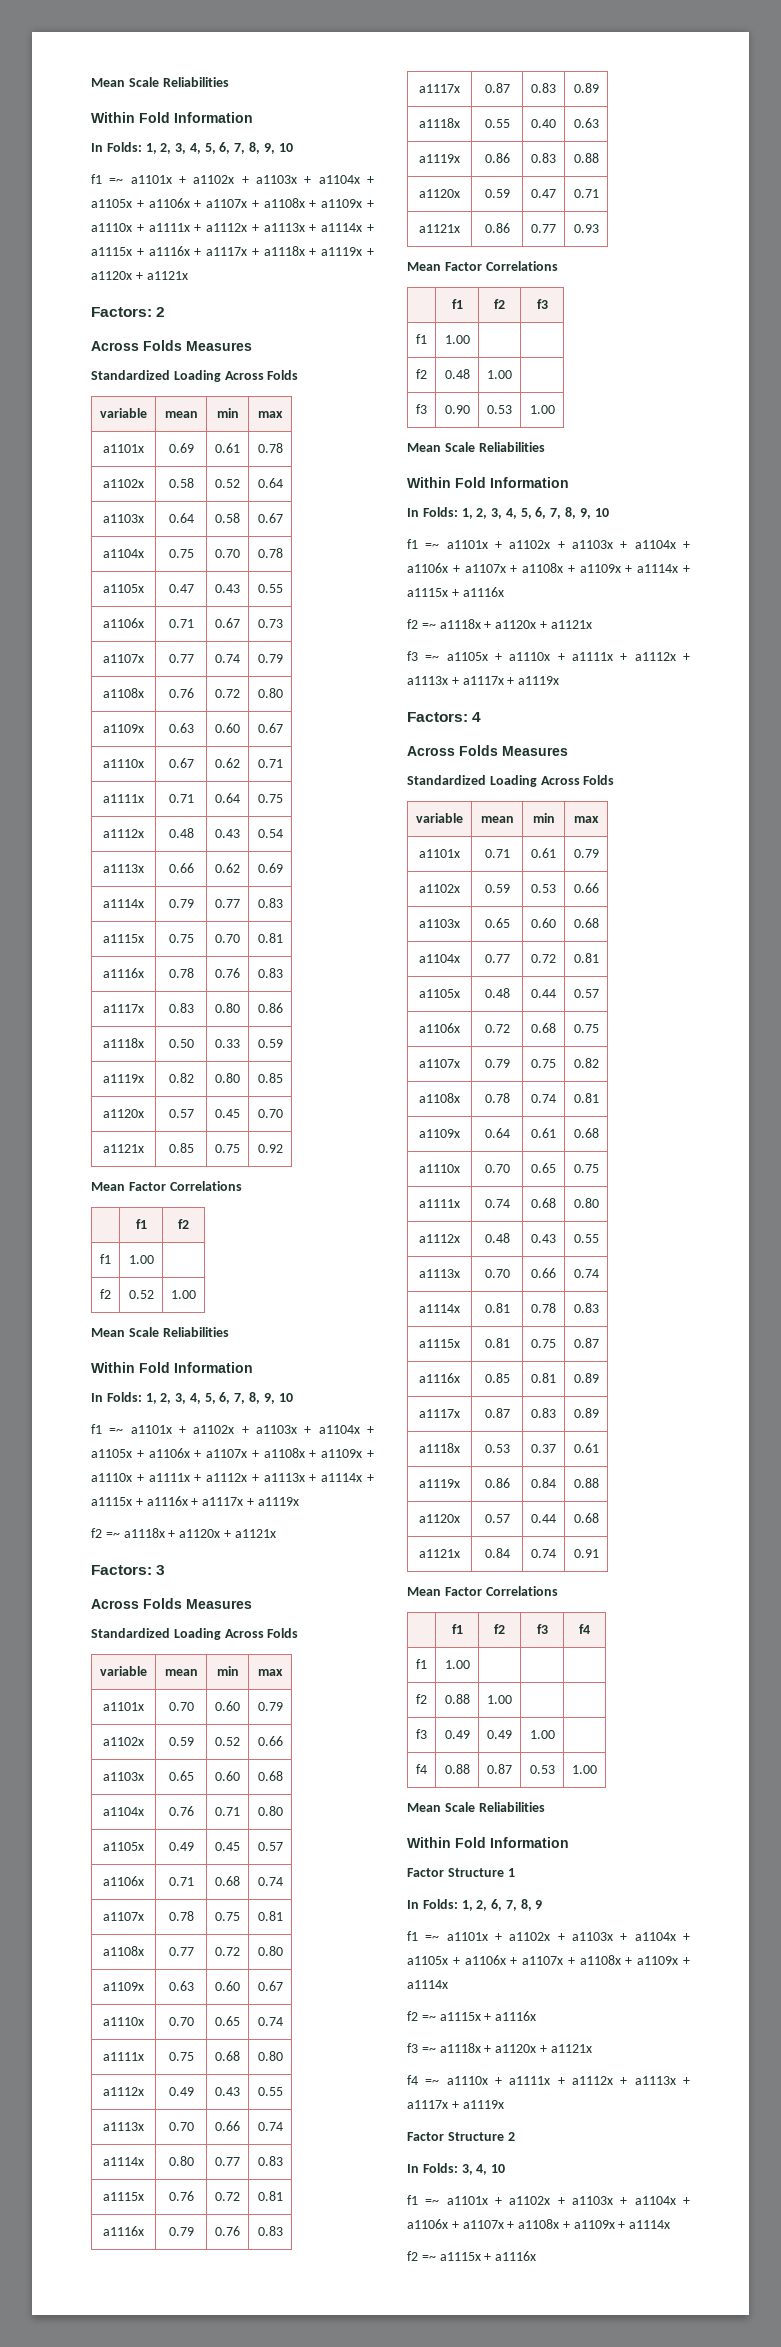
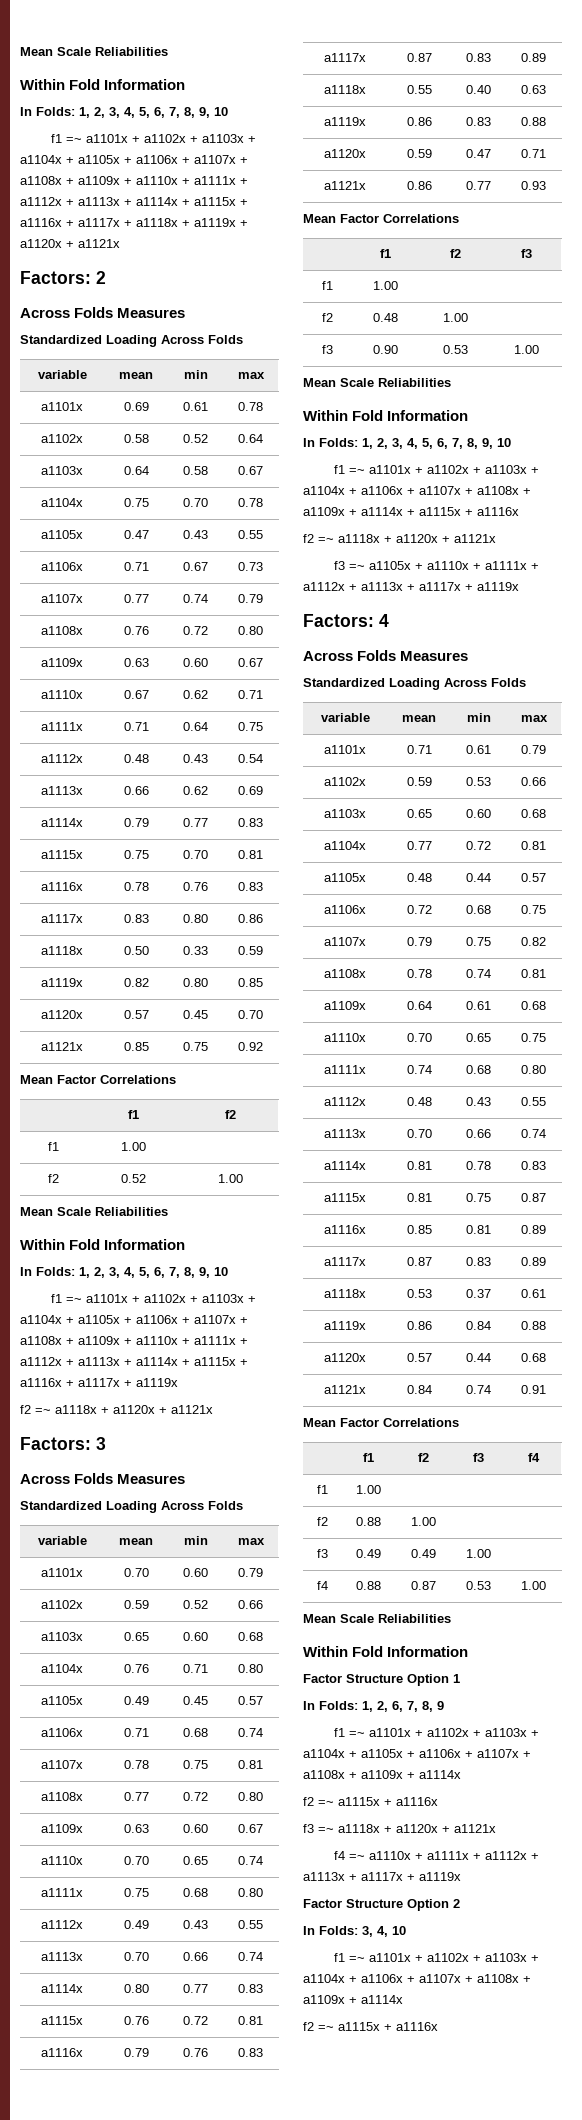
- Factor Structure 1
+ Factor Structure Option 1
- Factor Structure 2
+ Factor Structure Option 2

